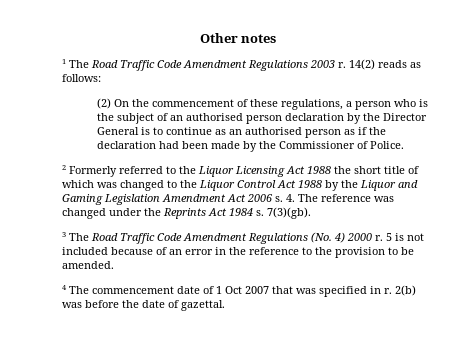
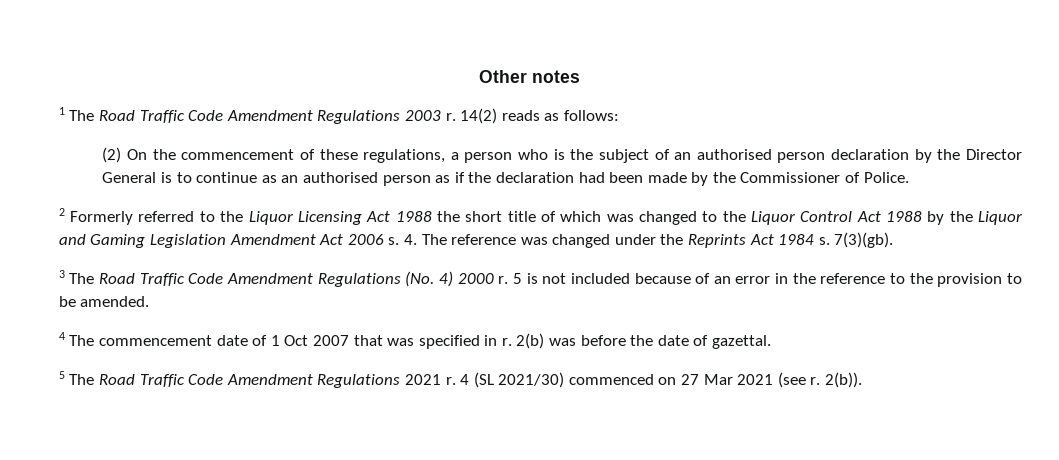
+ 5 The Road Traffic Code Amendment Regulations 2021 r. 4 (SL 2021/30) commenced on 27 Mar 2021 (see r. 2(b)).

